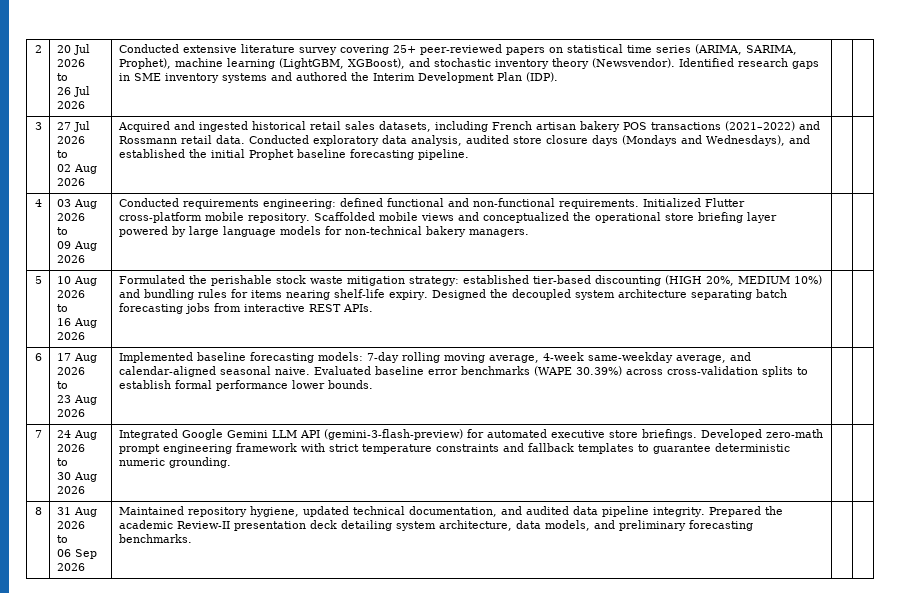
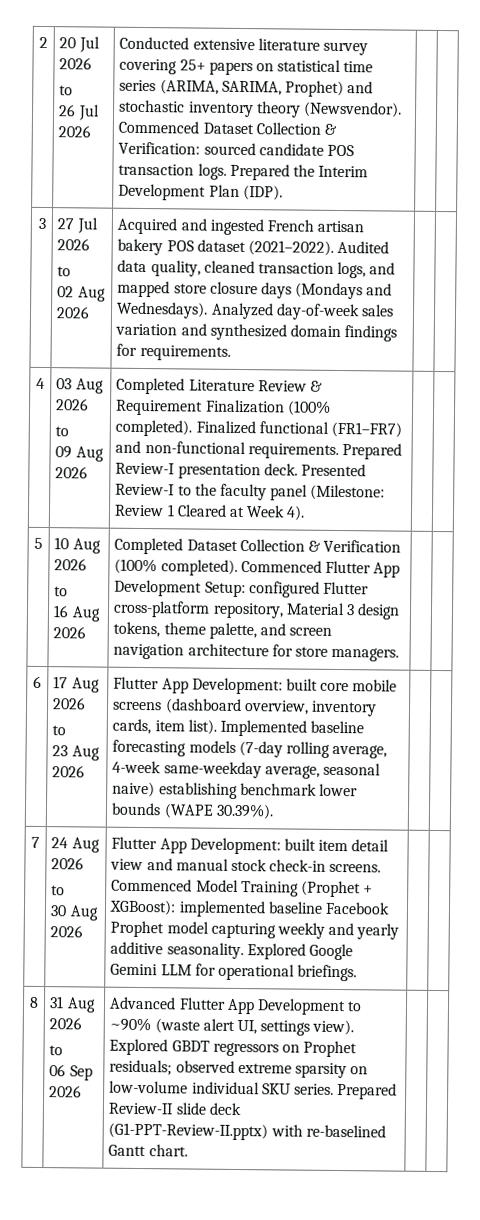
- Conducted extensive literature survey covering 25+ peer-reviewed papers on statistical time series (ARIMA, SARIMA, Prophet), machine learning (LightGBM, XGBoost), and stochastic inventory theory (Newsvendor).
+ Conducted extensive literature survey covering 25+ papers on statistical time series (ARIMA, SARIMA, Prophet) and stochastic inventory theory (Newsvendor).
- Identified research gaps in SME inventory systems and authored the Interim Development Plan (IDP).
+ Commenced Dataset Collection & Verification: sourced candidate POS transaction logs. Prepared the Interim Development Plan (IDP).
- Acquired and ingested historical retail sales datasets, including French artisan bakery POS transactions (2021–2022) and Rossmann retail data. Conducted exploratory data analysis, audited store closure days (Mondays and Wednesdays), and established the initial Prophet baseline forecasting pipeline.
+ Acquired and ingested French artisan bakery POS dataset (2021–2022). Audited data quality, cleaned transaction logs, and mapped store closure days (Mondays and Wednesdays). Analyzed day-of-week sales variation and synthesized domain findings for requirements.
  4 | 03 Aug 2026
  to
- 09 Aug 2026 | Conducted requirements engineering: defined functional and non-functional requirements. Initialized Flutter cross-platform mobile repository. Scaffolded mobile views and conceptualized the operational store briefing layer powered by large language models for non-technical bakery managers. | |
+ 09 Aug 2026 | Completed Literature Review & Requirement Finalization (100% completed). Finalized functional (FR1–FR7) and non-functional requirements. Prepared Review-I presentation deck. Presented Review-I to the faculty panel (Milestone: Review 1 Cleared at Week 4). | |
- Formulated the perishable stock waste mitigation strategy: established tier-based discounting (HIGH 20%, MEDIUM 10%) and bundling rules for items nearing shelf-life expiry. Designed the decoupled system architecture separating batch forecasting jobs from interactive REST APIs.
+ Completed Dataset Collection & Verification (100% completed). Commenced Flutter App Development Setup: configured Flutter cross-platform repository, Material 3 design tokens, theme palette, and screen navigation architecture for store managers.
  6 | 17 Aug 2026
  to
- 23 Aug 2026 | Implemented baseline forecasting models: 7-day rolling moving average, 4-week same-weekday average, and calendar-aligned seasonal naive. Evaluated baseline error benchmarks (WAPE 30.39%) across cross-validation splits to establish formal performance lower bounds. | |
+ 23 Aug 2026 | Flutter App Development: built core mobile screens (dashboard overview, inventory cards, item list). Implemented baseline forecasting models (7-day rolling average, 4-week same-weekday average, seasonal naive) establishing benchmark lower bounds (WAPE 30.39%). | |
- Integrated Google Gemini LLM API (gemini-3-flash-preview) for automated executive store briefings. Developed zero-math prompt engineering framework with strict temperature constraints and fallback templates to guarantee deterministic numeric grounding.
+ Flutter App Development: built item detail view and manual stock check-in screens. Commenced Model Training (Prophet + XGBoost): implemented baseline Facebook Prophet model capturing weekly and yearly additive seasonality. Explored Google Gemini LLM for operational briefings.
- Maintained repository hygiene, updated technical documentation, and audited data pipeline integrity. Prepared the academic Review-II presentation deck detailing system architecture, data models, and preliminary forecasting benchmarks.
+ Advanced Flutter App Development to ~90% (waste alert UI, settings view). Explored GBDT regressors on Prophet residuals; observed extreme sparsity on low-volume individual SKU series. Prepared Review-II slide deck (G1-PPT-Review-II.pptx) with re-baselined Gantt chart.

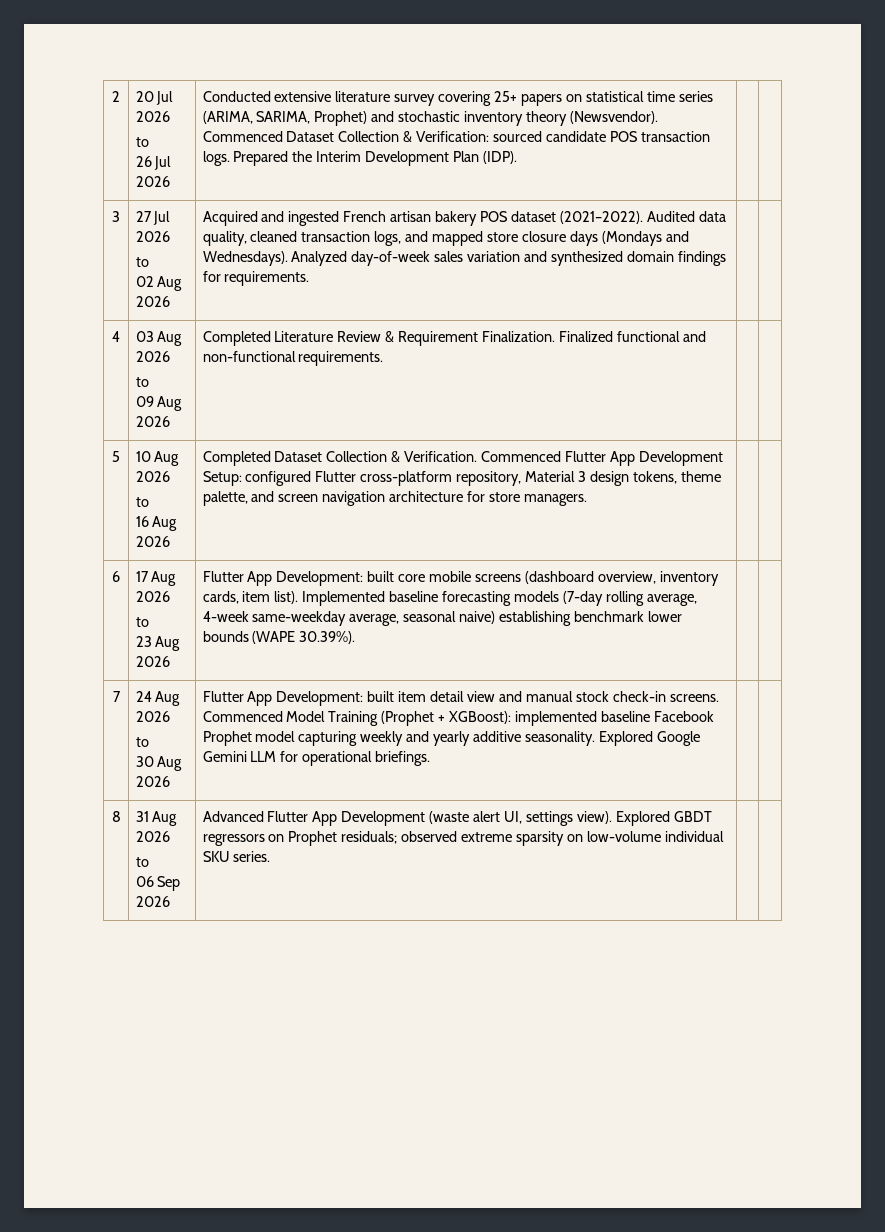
  4 | 03 Aug 2026
  to
- 09 Aug 2026 | Completed Literature Review & Requirement Finalization (100% completed). Finalized functional (FR1–FR7) and non-functional requirements. Prepared Review-I presentation deck. Presented Review-I to the faculty panel (Milestone: Review 1 Cleared at Week 4). | |
+ 09 Aug 2026 | Completed Literature Review & Requirement Finalization. Finalized functional and non-functional requirements. | |
  5 | 10 Aug 2026
  to
- 16 Aug 2026 | Completed Dataset Collection & Verification (100% completed). Commenced Flutter App Development Setup: configured Flutter cross-platform repository, Material 3 design tokens, theme palette, and screen navigation architecture for store managers. | |
+ 16 Aug 2026 | Completed Dataset Collection & Verification. Commenced Flutter App Development Setup: configured Flutter cross-platform repository, Material 3 design tokens, theme palette, and screen navigation architecture for store managers. | |
- Advanced Flutter App Development to ~90% (waste alert UI, settings view).
+ Advanced Flutter App Development (waste alert UI, settings view).
- Prepared Review-II slide deck (G1-PPT-Review-II.pptx) with re-baselined Gantt chart.

